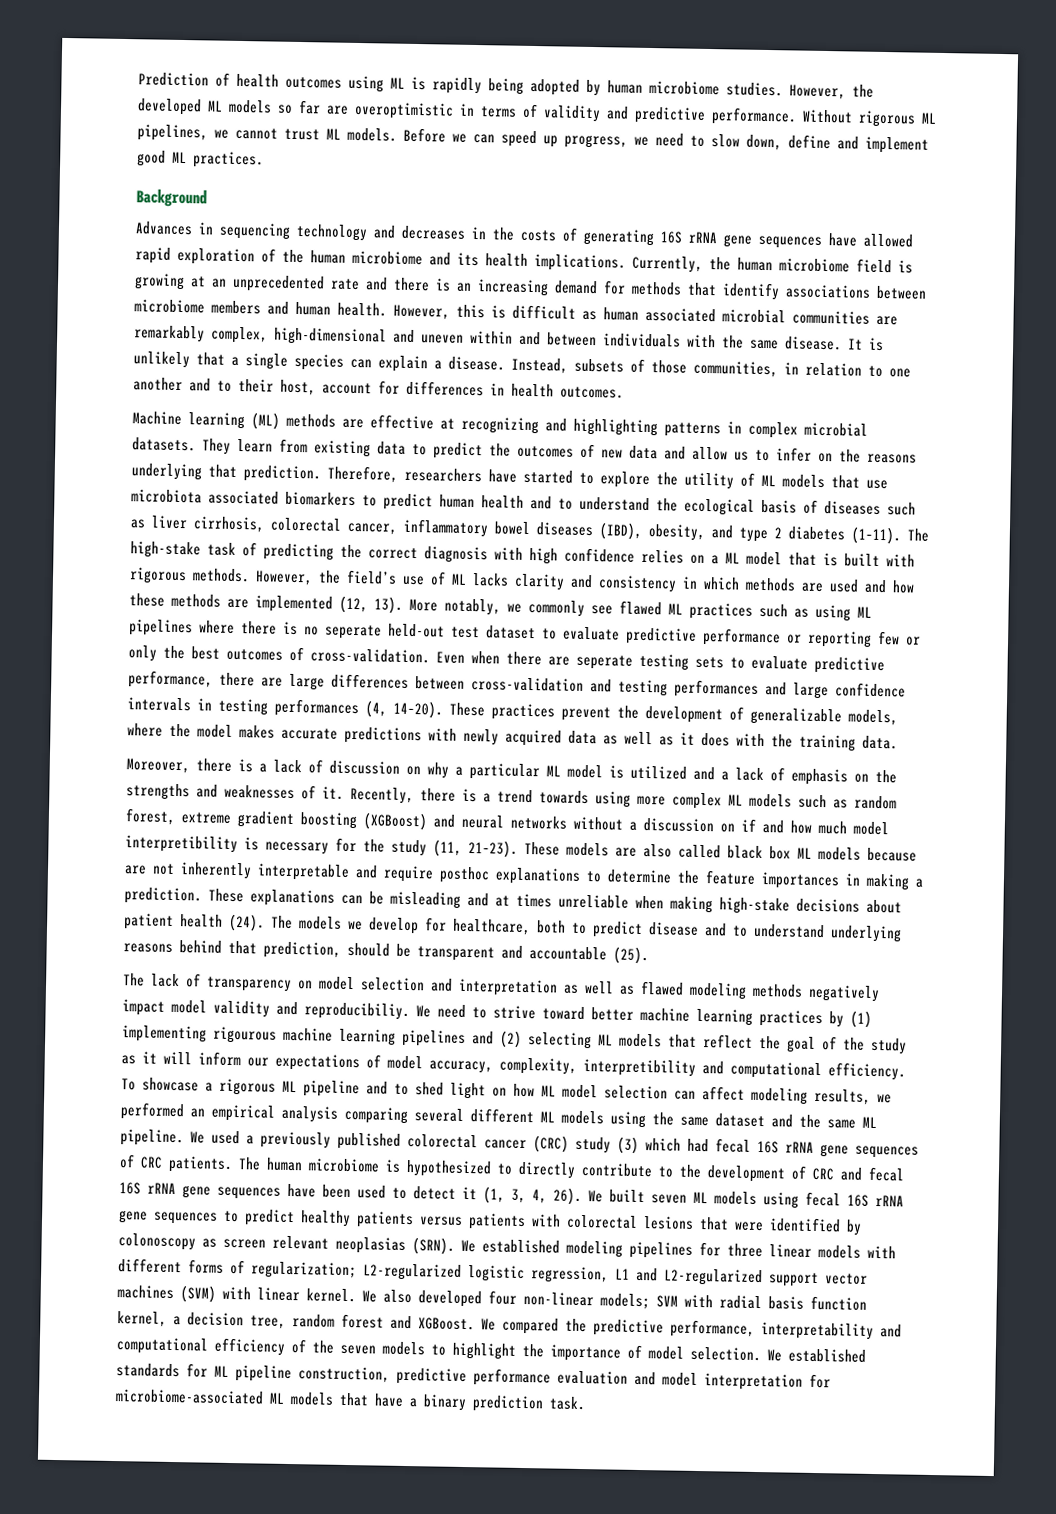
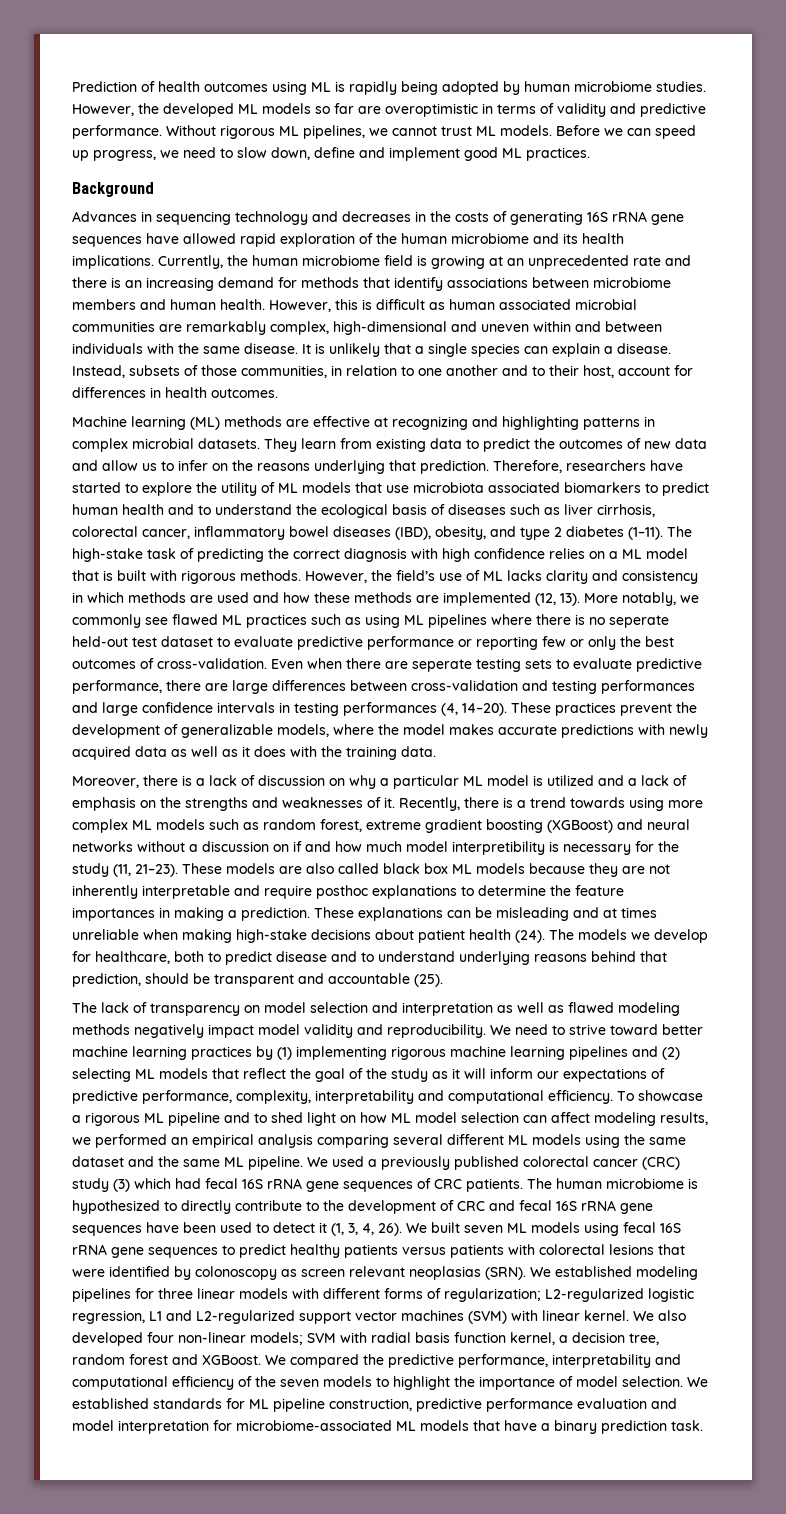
- These models are also called black box ML models because are not inherently interpretable and require posthoc explanations to determine the feature importances in making a prediction.
+ These models are also called black box ML models because they are not inherently interpretable and require posthoc explanations to determine the feature importances in making a prediction.
- The lack of transparency on model selection and interpretation as well as flawed modeling methods negatively impact model validity and reproducibiliy.
+ The lack of transparency on model selection and interpretation as well as flawed modeling methods negatively impact model validity and reproducibility.
- We need to strive toward better machine learning practices by (1) implementing rigourous machine learning pipelines and (2) selecting ML models that reflect the goal of the study as it will inform our expectations of model accuracy, complexity, interpretibility and computational efficiency.
+ We need to strive toward better machine learning practices by (1) implementing rigorous machine learning pipelines and (2) selecting ML models that reflect the goal of the study as it will inform our expectations of predictive performance, complexity, interpretability and computational efficiency.

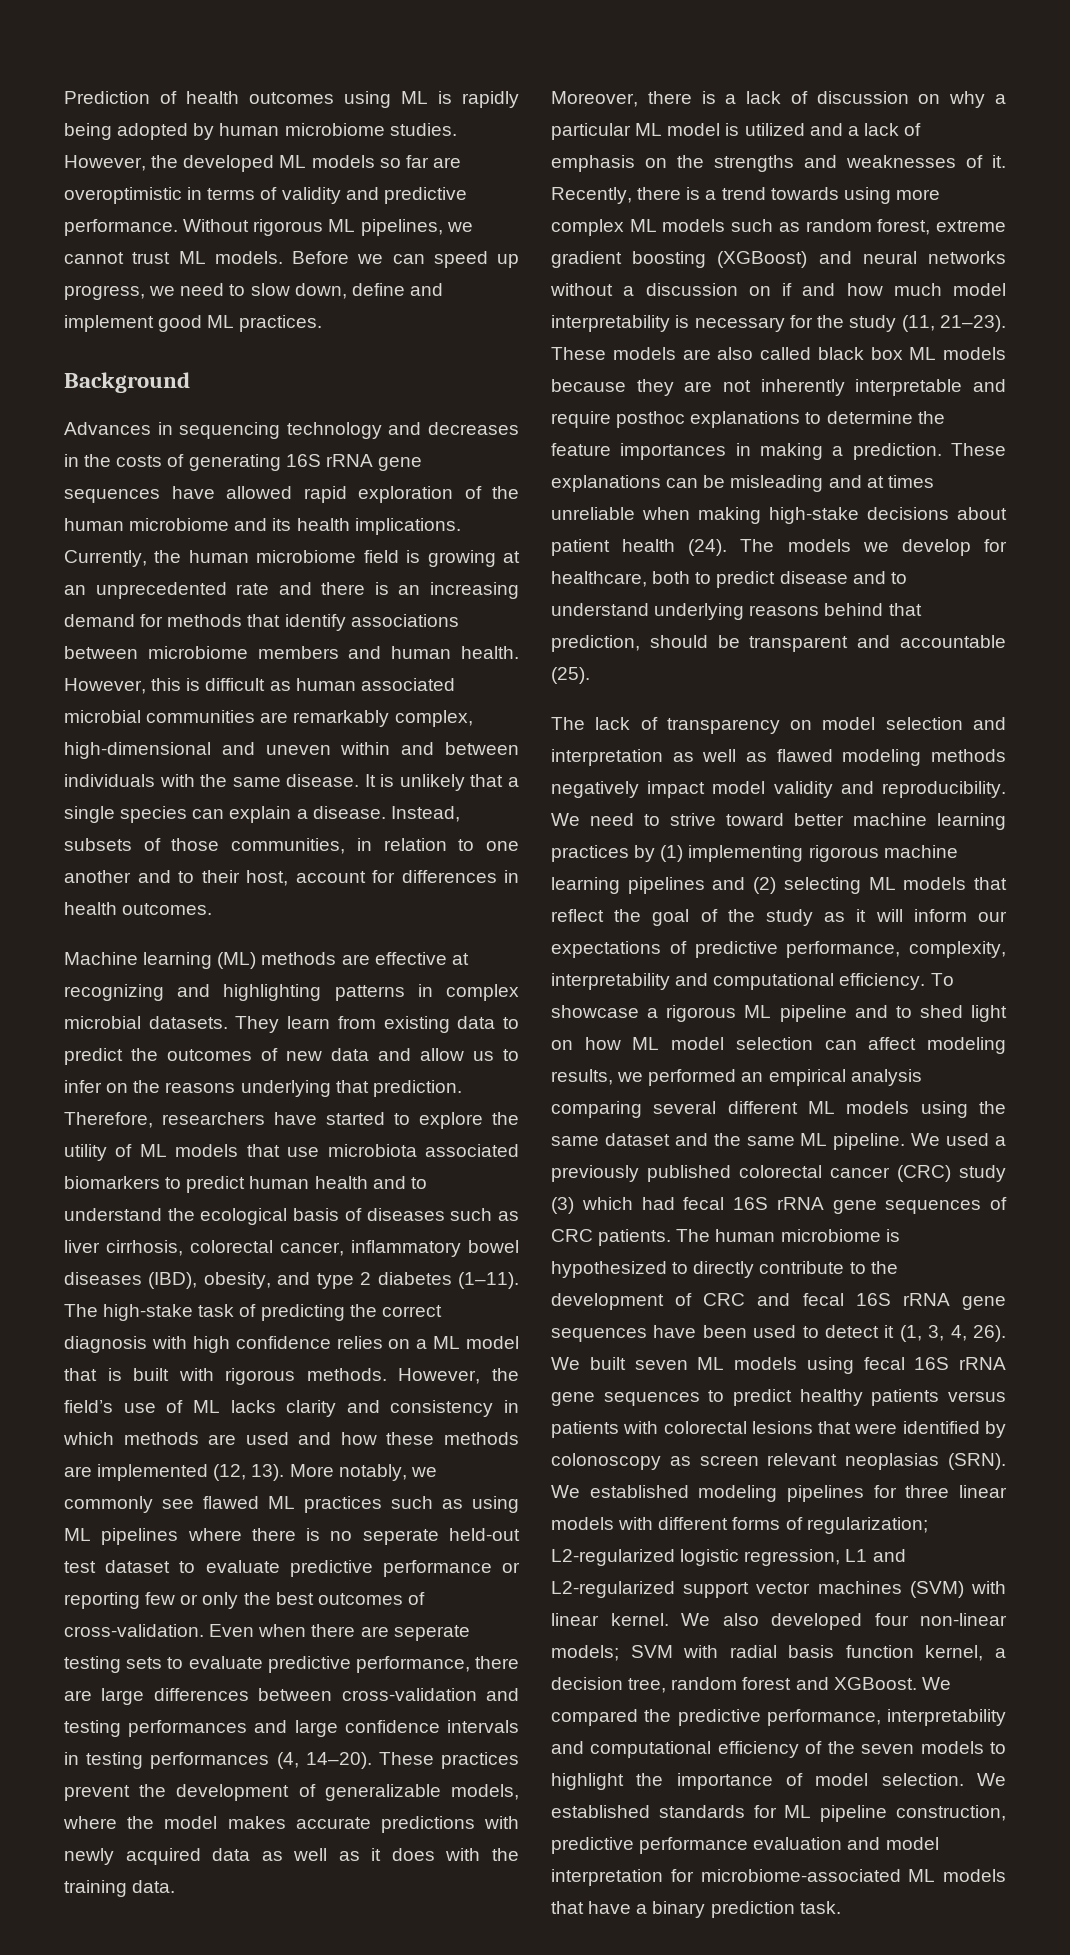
- Recently, there is a trend towards using more complex ML models such as random forest, extreme gradient boosting (XGBoost) and neural networks without a discussion on if and how much model interpretibility is necessary for the study (11, 21–23).
+ Recently, there is a trend towards using more complex ML models such as random forest, extreme gradient boosting (XGBoost) and neural networks without a discussion on if and how much model interpretability is necessary for the study (11, 21–23).

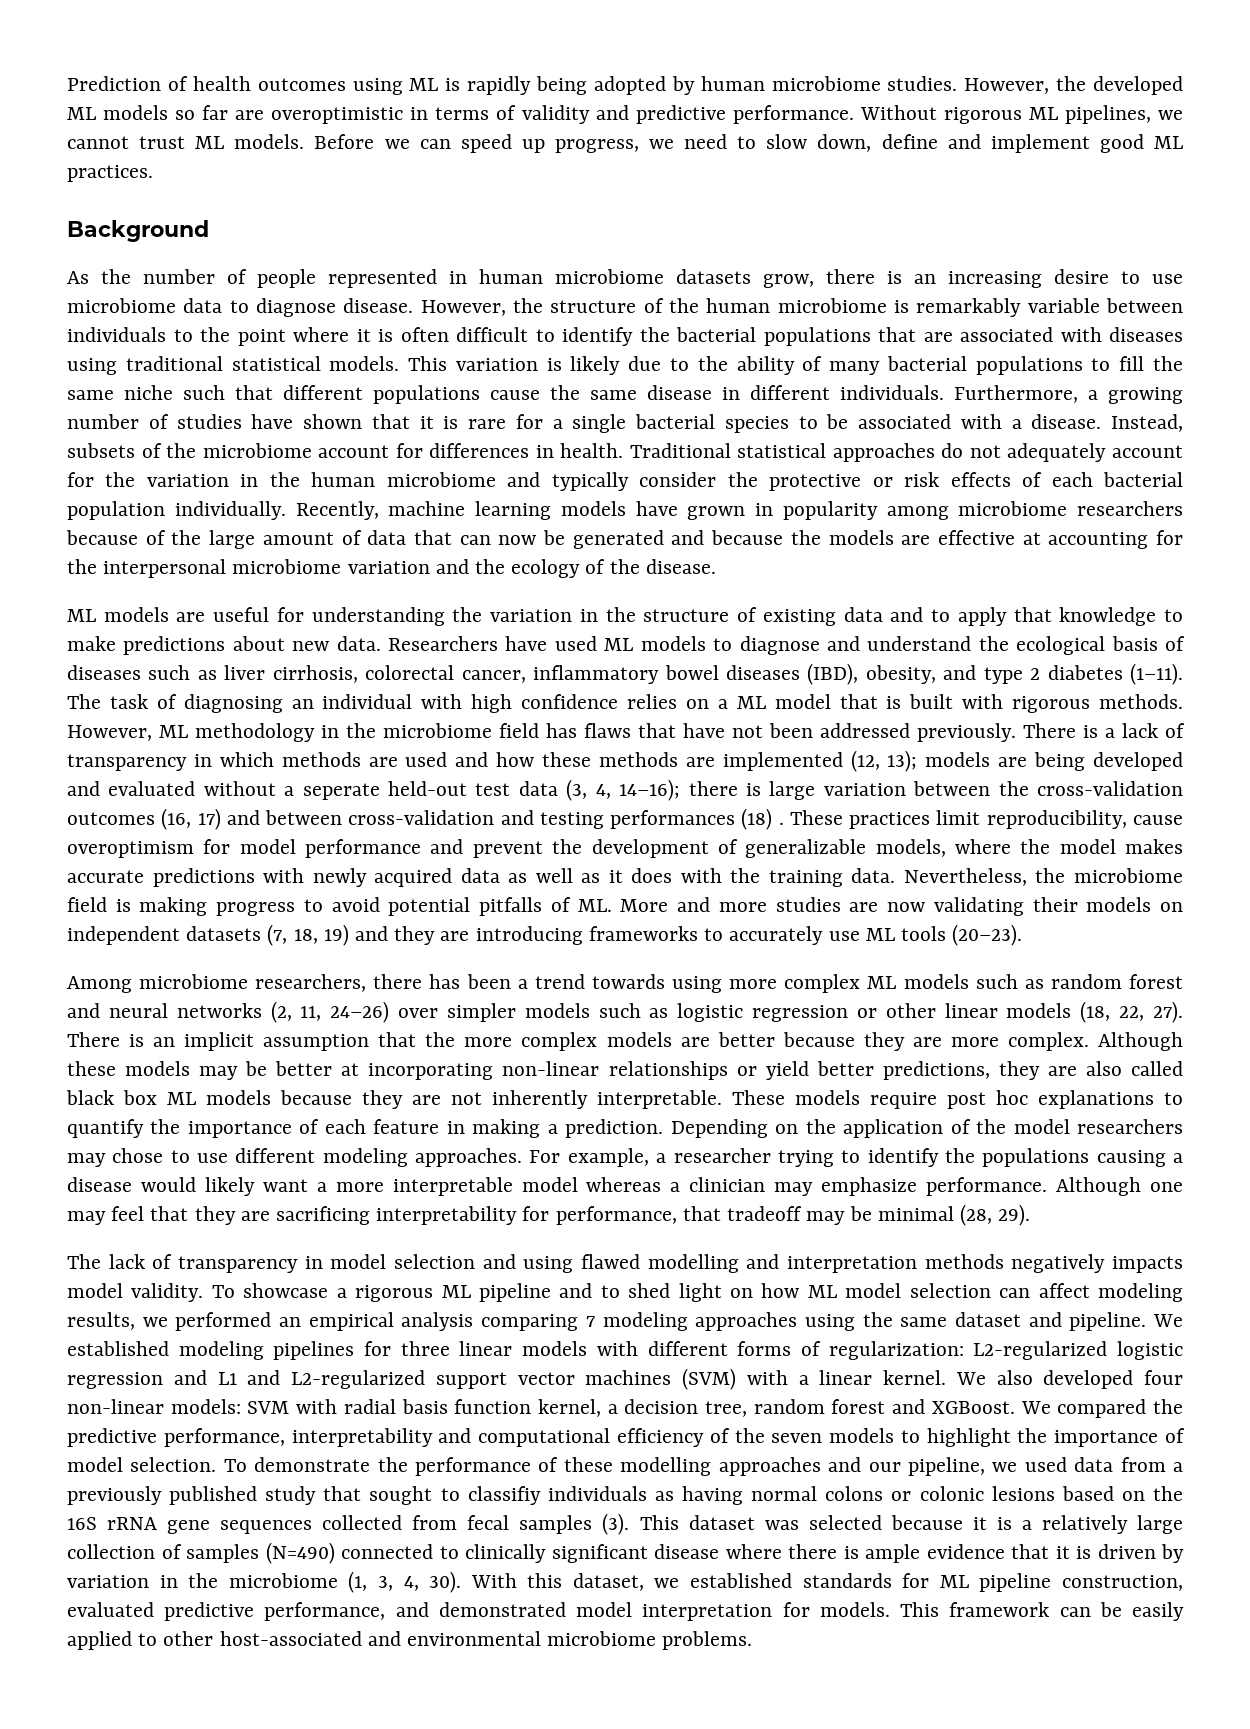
- Advances in sequencing technology and decreases in the costs of generating 16S rRNA gene sequences have allowed rapid exploration of the human microbiome and its health implications. Currently, the human microbiome field is growing at an unprecedented rate and there is an increasing demand for methods that identify associations between microbiome members and human health. However, this is difficult as human associated microbial communities are remarkably complex, high-dimensional and uneven within and between individuals with the same disease. It is unlikely that a single species can explain a disease.
+ As the number of people represented in human microbiome datasets grow, there is an increasing desire to use microbiome data to diagnose disease. However, the structure of the human microbiome is remarkably variable between individuals to the point where it is often difficult to identify the bacterial populations that are associated with diseases using traditional statistical models. This variation is likely due to the ability of many bacterial populations to fill the same niche such that different populations cause the same disease in different individuals. Furthermore, a growing number of studies have shown that it is rare for a single bacterial species to be associated with a disease.
- Instead, subsets of those communities, in relation to one another and to their host, account for differences in health outcomes.
- Machine learning (ML) methods are effective at recognizing and highlighting patterns in complex microbial datasets. They learn from existing data to predict the outcomes of new data and allow us to infer on the reasons underlying that prediction. Therefore, researchers have started to explore the utility of ML models that use microbiota associated biomarkers to predict human health and to understand the ecological basis of diseases such as liver cirrhosis, colorectal cancer, inflammatory bowel diseases (IBD), obesity, and type 2 diabetes (1–11).
+ Instead, subsets of the microbiome account for differences in health. Traditional statistical approaches do not adequately account for the variation in the human microbiome and typically consider the protective or risk effects of each bacterial population individually. Recently, machine learning models have grown in popularity among microbiome researchers because of the large amount of data that can now be generated and because the models are effective at accounting for the interpersonal microbiome variation and the ecology of the disease.
+ ML models are useful for understanding the variation in the structure of existing data and to apply that knowledge to make predictions about new data. Researchers have used ML models to diagnose and understand the ecological basis of diseases such as liver cirrhosis, colorectal cancer, inflammatory bowel diseases (IBD), obesity, and type 2 diabetes (1–11).
- The high-stake task of predicting the correct diagnosis with high confidence relies on a ML model that is built with rigorous methods.
+ The task of diagnosing an individual with high confidence relies on a ML model that is built with rigorous methods.
- However, the field’s use of ML lacks clarity and consistency in which methods are used and how these methods are implemented (12, 13). More notably, we commonly see flawed ML practices such as using ML pipelines where there is no seperate held-out test dataset to evaluate predictive performance or reporting few or only the best outcomes of cross-validation. Even when there are seperate testing sets to evaluate predictive performance, there are large differences between cross-validation and testing performances and large confidence intervals in testing performances (4, 14–20). These practices prevent the development of generalizable models, where the model makes accurate predictions with newly acquired data as well as it does with the training data.
- Moreover, there is a lack of discussion on why a particular ML model is utilized and a lack of emphasis on the strengths and weaknesses of it. Recently, there is a trend towards using more complex ML models such as random forest, extreme gradient boosting (XGBoost) and neural networks without a discussion on if and how much model interpretability is necessary for the study (11, 21–23). These models are also called black box ML models because they are not inherently interpretable and require posthoc explanations to determine the feature importances in making a prediction. These explanations can be misleading and at times unreliable when making high-stake decisions about patient health (24). The models we develop for healthcare, both to predict disease and to understand underlying reasons behind that prediction, should be transparent and accountable (25).
+ However, ML methodology in the microbiome field has flaws that have not been addressed previously. There is a lack of transparency in which methods are used and how these methods are implemented (12, 13); models are being developed and evaluated without a seperate held-out test data (3, 4, 14–16); there is large variation between the cross-validation outcomes (16, 17) and between cross-validation and testing performances (18) . These practices limit reproducibility, cause overoptimism for model performance and prevent the development of generalizable models, where the model makes accurate predictions with newly acquired data as well as it does with the training data. Nevertheless, the microbiome field is making progress to avoid potential pitfalls of ML. More and more studies are now validating their models on independent datasets (7, 18, 19) and they are introducing frameworks to accurately use ML tools (20–23).
+ Among microbiome researchers, there has been a trend towards using more complex ML models such as random forest and neural networks (2, 11, 24–26) over simpler models such as logistic regression or other linear models (18, 22, 27). There is an implicit assumption that the more complex models are better because they are more complex. Although these models may be better at incorporating non-linear relationships or yield better predictions, they are also called black box ML models because they are not inherently interpretable. These models require post hoc explanations to quantify the importance of each feature in making a prediction. Depending on the application of the model researchers may chose to use different modeling approaches. For example, a researcher trying to identify the populations causing a disease would likely want a more interpretable model whereas a clinician may emphasize performance. Although one may feel that they are sacrificing interpretability for performance, that tradeoff may be minimal (28, 29).
- The lack of transparency on model selection and interpretation as well as flawed modeling methods negatively impact model validity and reproducibility. We need to strive toward better machine learning practices by (1) implementing rigorous machine learning pipelines and (2) selecting ML models that reflect the goal of the study as it will inform our expectations of predictive performance, complexity, interpretability and computational efficiency.
+ The lack of transparency in model selection and using flawed modelling and interpretation methods negatively impacts model validity.
- To showcase a rigorous ML pipeline and to shed light on how ML model selection can affect modeling results, we performed an empirical analysis comparing several different ML models using the same dataset and the same ML pipeline. We used a previously published colorectal cancer (CRC) study (3) which had fecal 16S rRNA gene sequences of CRC patients. The human microbiome is hypothesized to directly contribute to the development of CRC and fecal 16S rRNA gene sequences have been used to detect it (1, 3, 4, 26). We built seven ML models using fecal 16S rRNA gene sequences to predict healthy patients versus patients with colorectal lesions that were identified by colonoscopy as screen relevant neoplasias (SRN).
+ To showcase a rigorous ML pipeline and to shed light on how ML model selection can affect modeling results, we performed an empirical analysis comparing 7 modeling approaches using the same dataset and pipeline.
- We established modeling pipelines for three linear models with different forms of regularization; L2-regularized logistic regression, L1 and L2-regularized support vector machines (SVM) with linear kernel.
+ We established modeling pipelines for three linear models with different forms of regularization: L2-regularized logistic regression and L1 and L2-regularized support vector machines (SVM) with a linear kernel.
- We also developed four non-linear models; SVM with radial basis function kernel, a decision tree, random forest and XGBoost.
+ We also developed four non-linear models: SVM with radial basis function kernel, a decision tree, random forest and XGBoost.
- We established standards for ML pipeline construction, predictive performance evaluation and model interpretation for microbiome-associated ML models that have a binary prediction task.
+ To demonstrate the performance of these modelling approaches and our pipeline, we used data from a previously published study that sought to classifiy individuals as having normal colons or colonic lesions based on the 16S rRNA gene sequences collected from fecal samples (3). This dataset was selected because it is a relatively large collection of samples (N=490) connected to clinically significant disease where there is ample evidence that it is driven by variation in the microbiome (1, 3, 4, 30). With this dataset, we established standards for ML pipeline construction, evaluated predictive performance, and demonstrated model interpretation for models. This framework can be easily applied to other host-associated and environmental microbiome problems.

